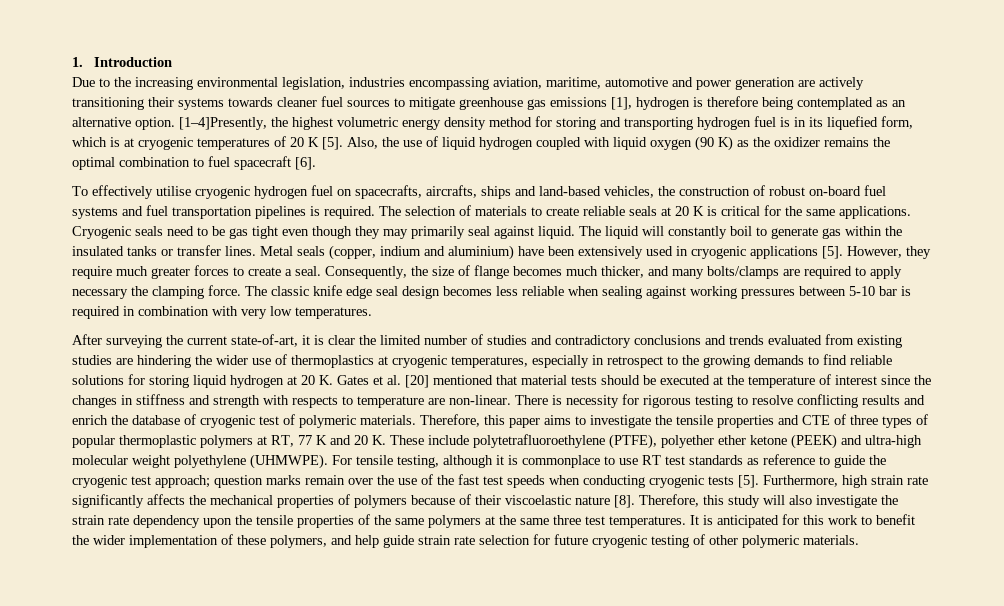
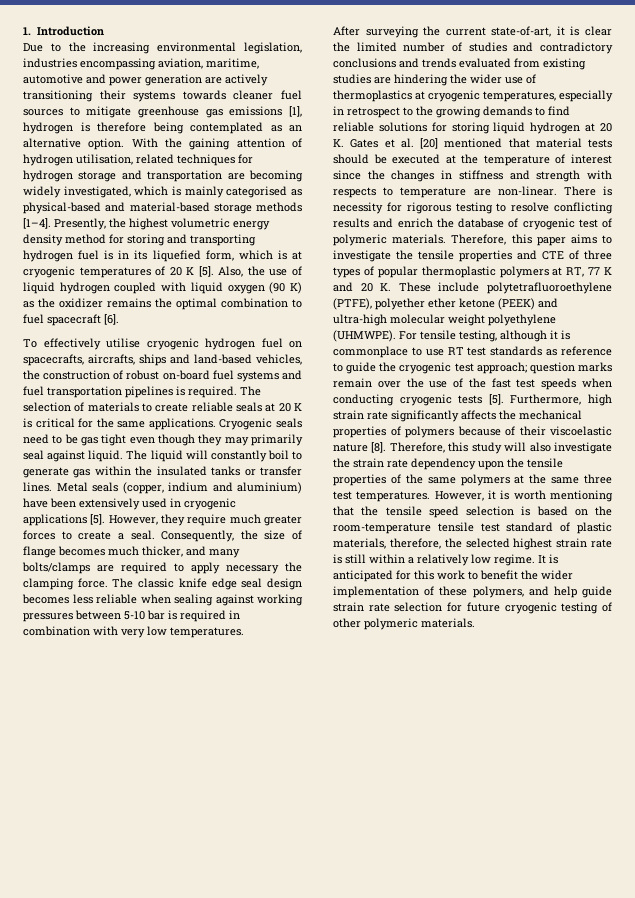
- [1–4]Presently, the highest volumetric energy density method for storing and transporting hydrogen fuel is in its liquefied form, which is at cryogenic temperatures of 20 K [5].
+ With the gaining attention of hydrogen utilisation, related techniques for hydrogen storage and transportation are becoming widely investigated, which is mainly categorised as physical-based and material-based storage methods [1–4]. Presently, the highest volumetric energy density method for storing and transporting hydrogen fuel is in its liquefied form, which is at cryogenic temperatures of 20 K [5].
+ However, it is worth mentioning that the tensile speed selection is based on the room-temperature tensile test standard of plastic materials, therefore, the selected highest strain rate is still within a relatively low regime.

